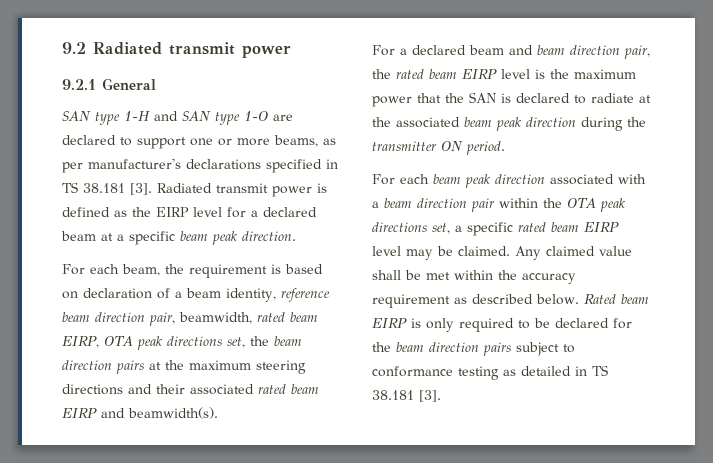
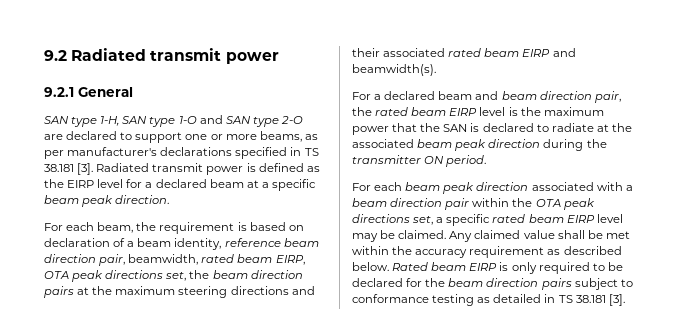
- SAN type 1-H and SAN type 1-O are declared to support one or more beams, as per manufacturer's declarations specified in TS 38.181 [3].
+ SAN type 1-H, SAN type 1-O and SAN type 2-O are declared to support one or more beams, as per manufacturer's declarations specified in TS 38.181 [3].

